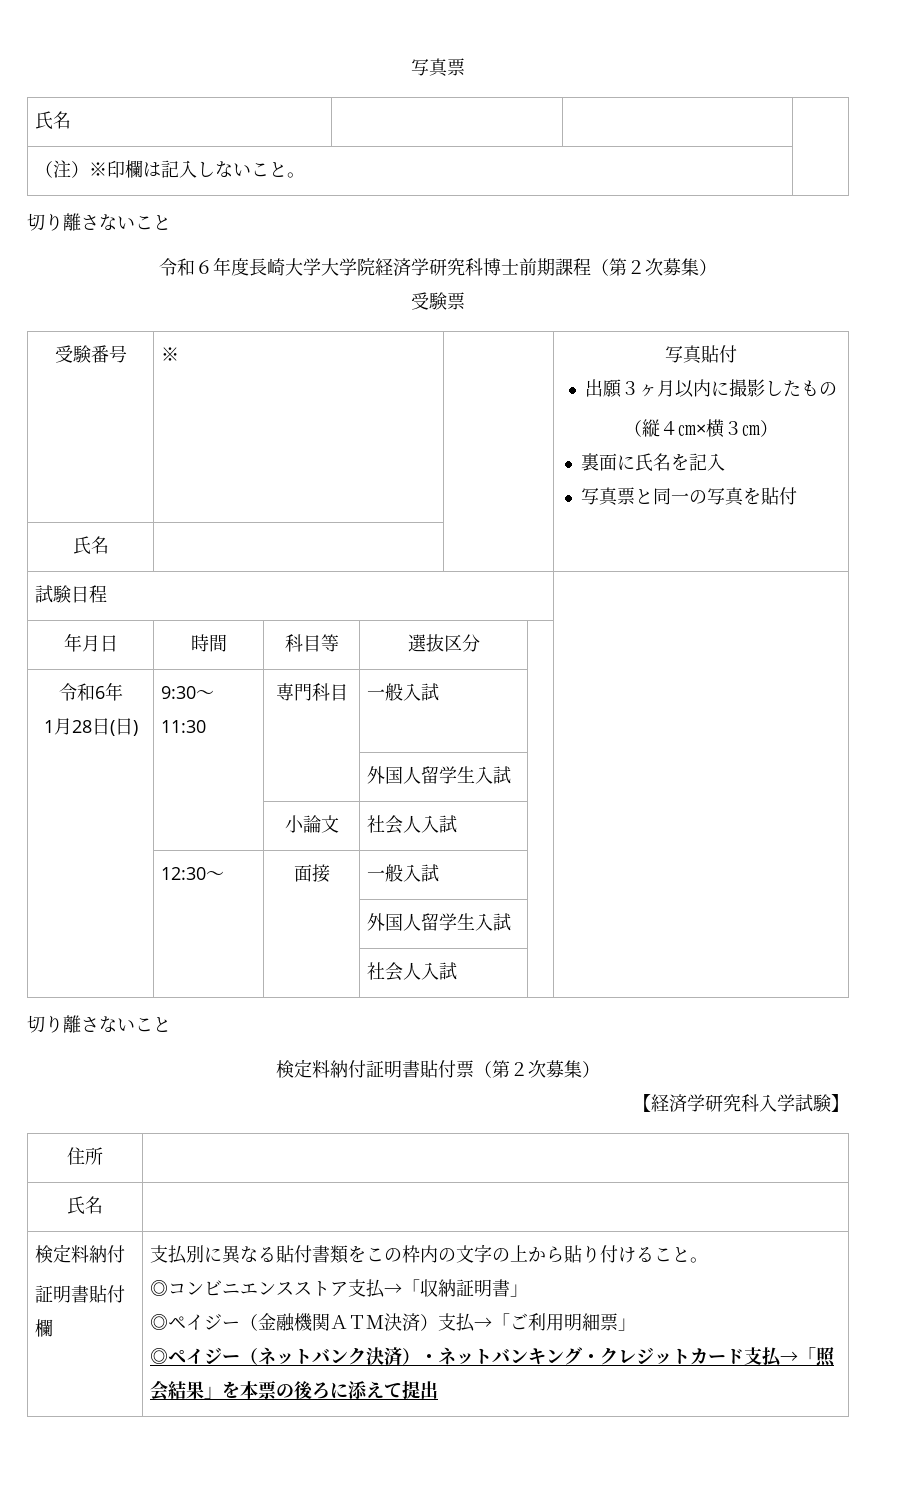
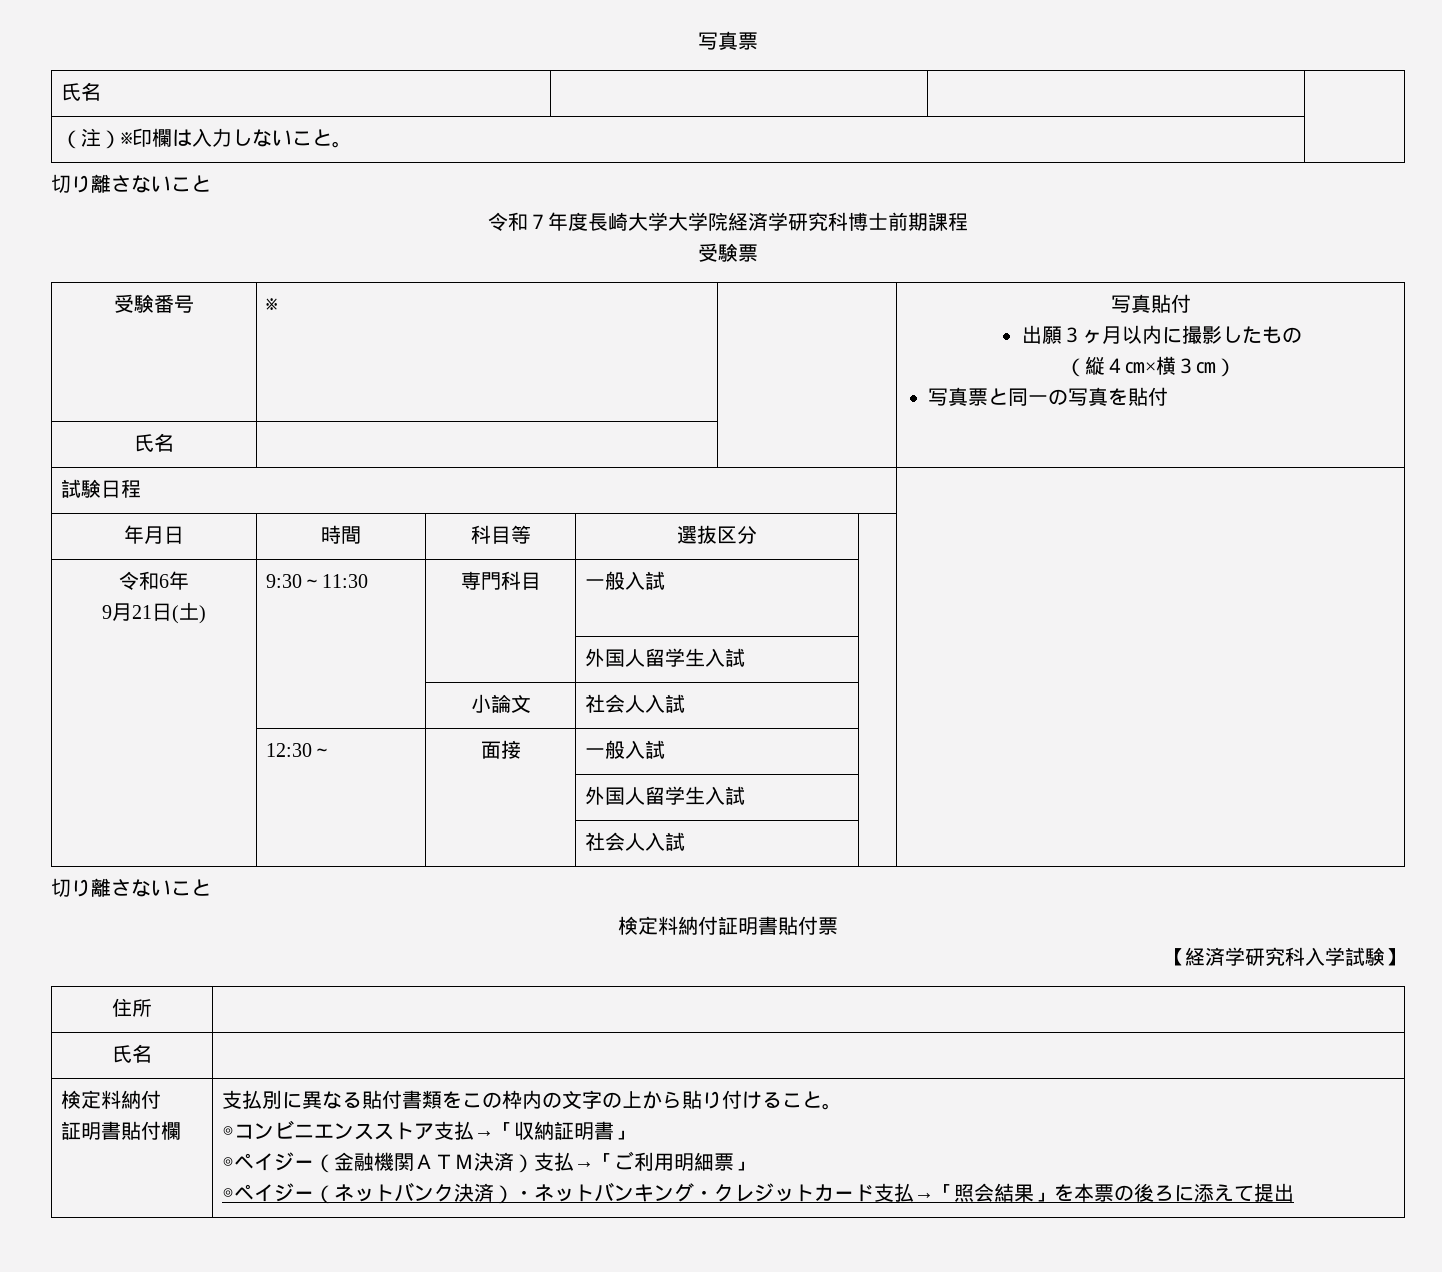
- （注）※印欄は記入しないこと。 |
+ （注）※印欄は入力しないこと。 |
- 令和６年度長崎大学大学院経済学研究科博士前期課程（第２次募集）
+ 令和７年度長崎大学大学院経済学研究科博士前期課程
  受験番号 | ※ | | 写真貼付
  出願３ヶ月以内に撮影したもの
  （縦４㎝×横３㎝）
- 裏面に氏名を記入
  年月日 | 時間 | 科目等 | 選抜区分 | |
  令和6年
- 1月28日(日) | 9:30～11:30 | 専門科目 | 一般入試 | |
+ 9月21日(土) | 9:30～11:30 | 専門科目 | 一般入試 | |
- 検定料納付証明書貼付票（第２次募集）
+ 検定料納付証明書貼付票

